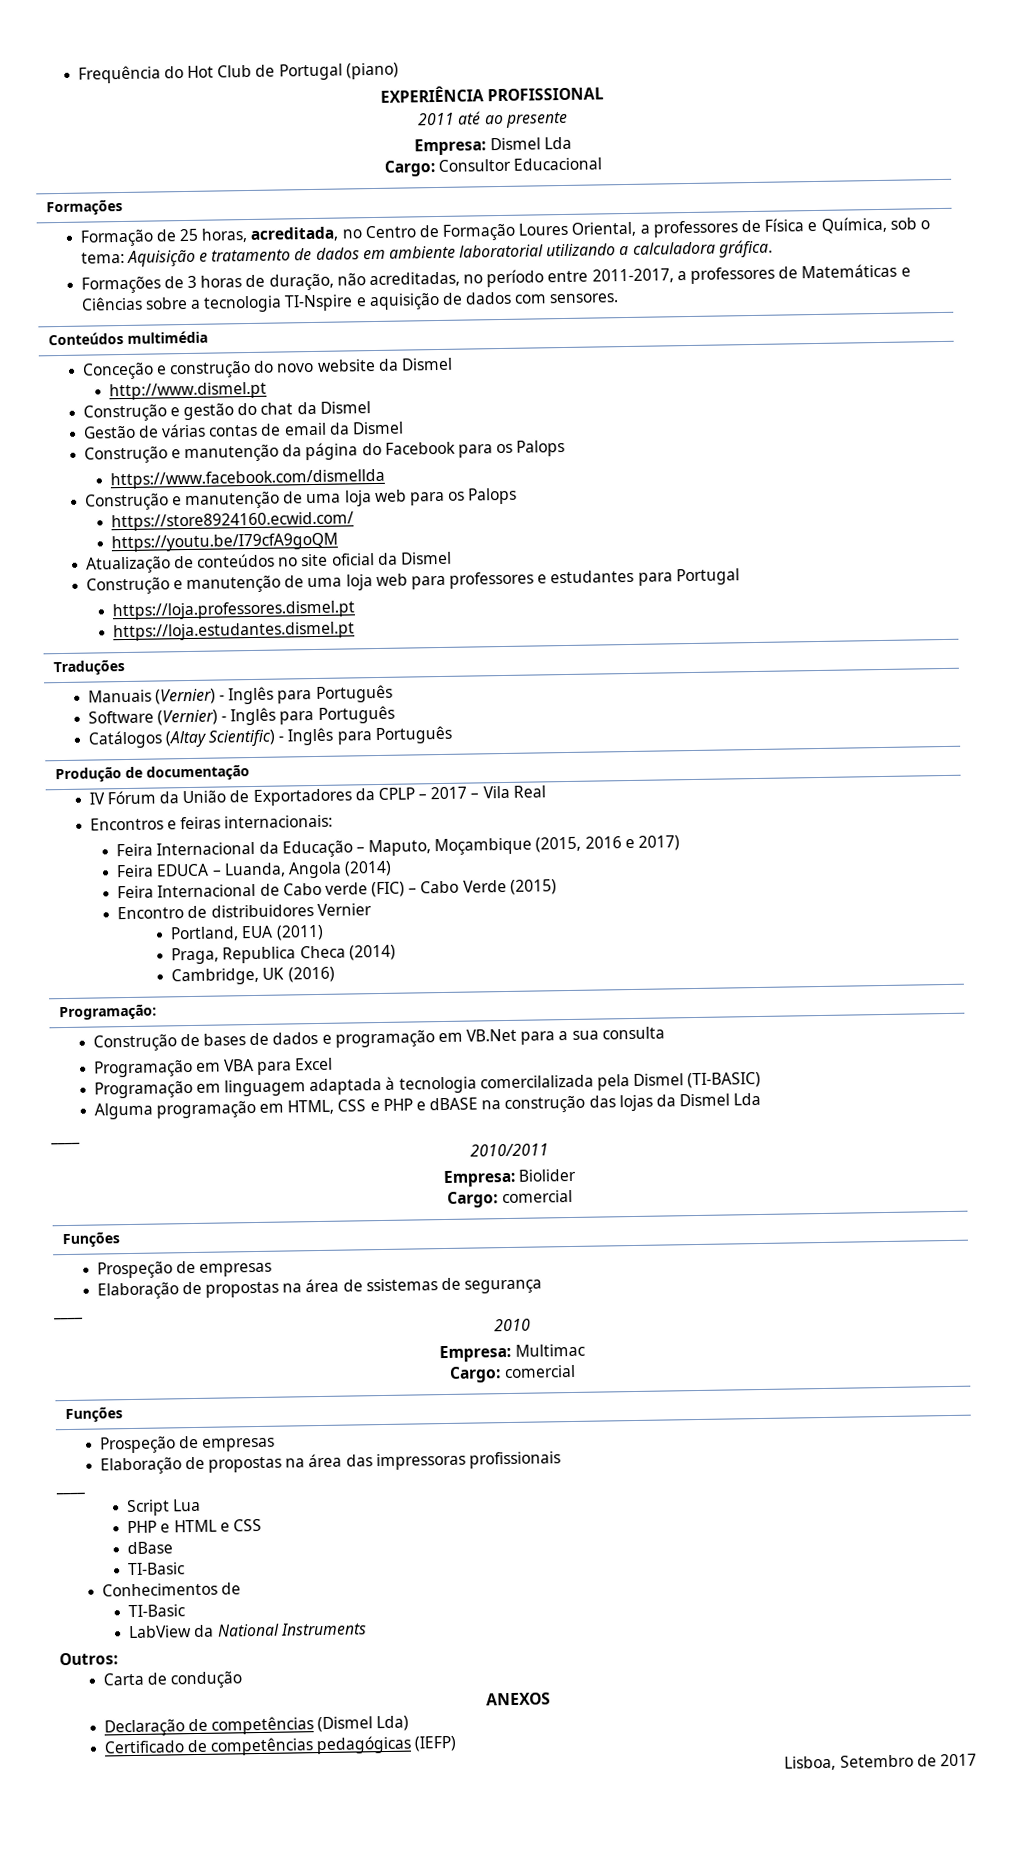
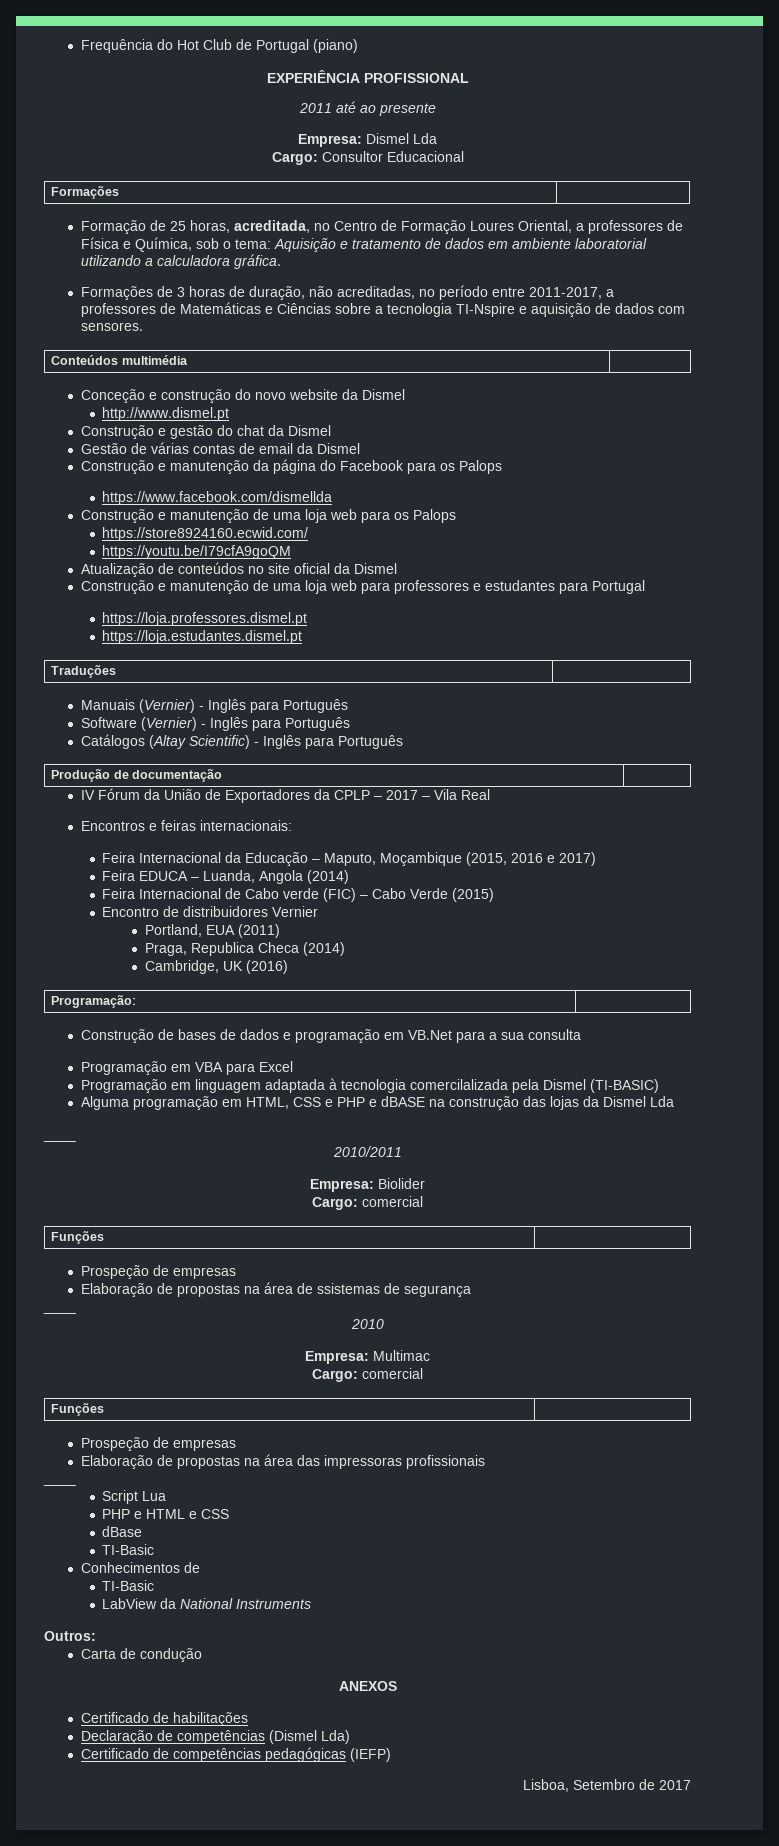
+ Certificado de habilitações

